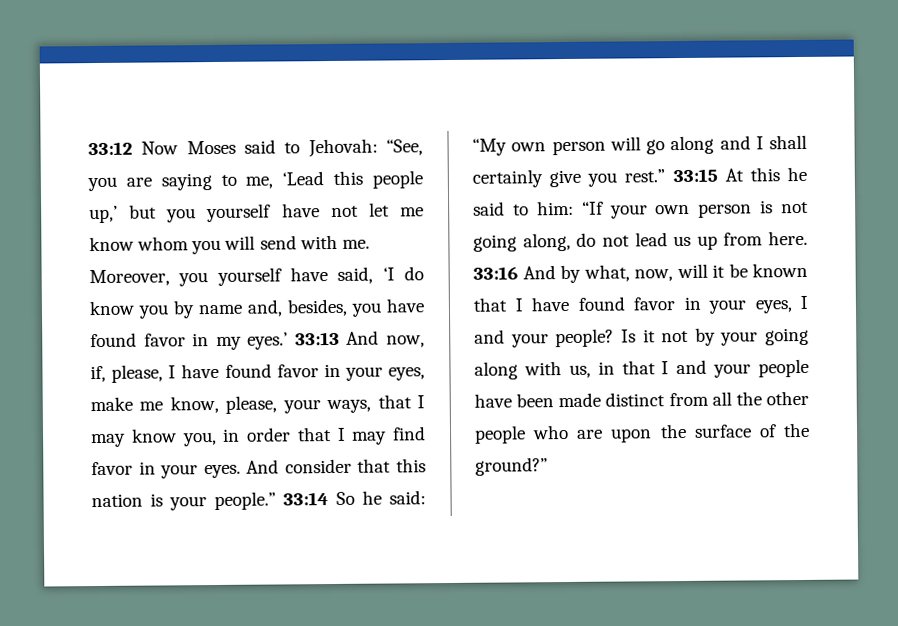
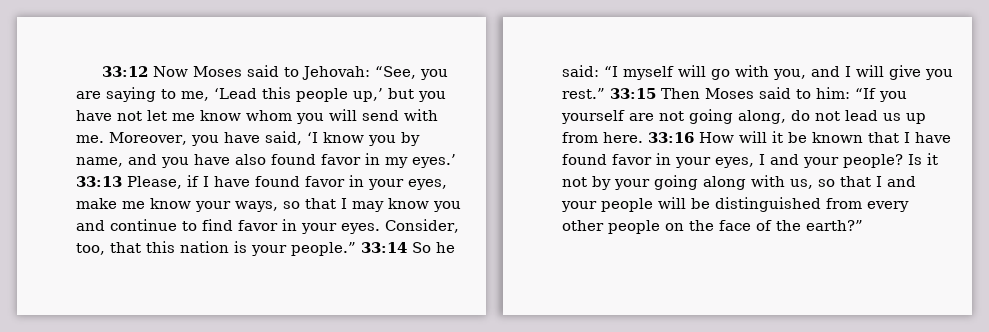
- 33:12 Now Moses said to Jehovah: “See, you are saying to me, ‘Lead this people up,’ but you yourself have not let me know whom you will send with me.
+ 33:12 Now Moses said to Jehovah: “See, you are saying to me, ‘Lead this people up,’ but you have not let me know whom you will send with me.
- Moreover, you yourself have said, ‘I do know you by name and, besides, you have found favor in my eyes.’
+ Moreover, you have said, ‘I know you by name, and you have also found favor in my eyes.’
- 33:13 And now, if, please, I have found favor in your eyes, make me know, please, your ways, that I may know you, in order that I may find favor in your eyes.
+ 33:13 Please, if I have found favor in your eyes, make me know your ways, so that I may know you and continue to find favor in your eyes.
- And consider that this nation is your people.”
+ Consider, too, that this nation is your people.”
- 33:14 So he said: “My own person will go along and I shall certainly give you rest.”
+ 33:14 So he said: “I myself will go with you, and I will give you rest.”
- 33:15 At this he said to him: “If your own person is not going along, do not lead us up from here.
+ 33:15 Then Moses said to him: “If you yourself are not going along, do not lead us up from here.
- 33:16 And by what, now, will it be known that I have found favor in your eyes, I and your people?
+ 33:16 How will it be known that I have found favor in your eyes, I and your people?
- Is it not by your going along with us, in that I and your people have been made distinct from all the other people who are upon the surface of the ground?”
+ Is it not by your going along with us, so that I and your people will be distinguished from every other people on the face of the earth?”

